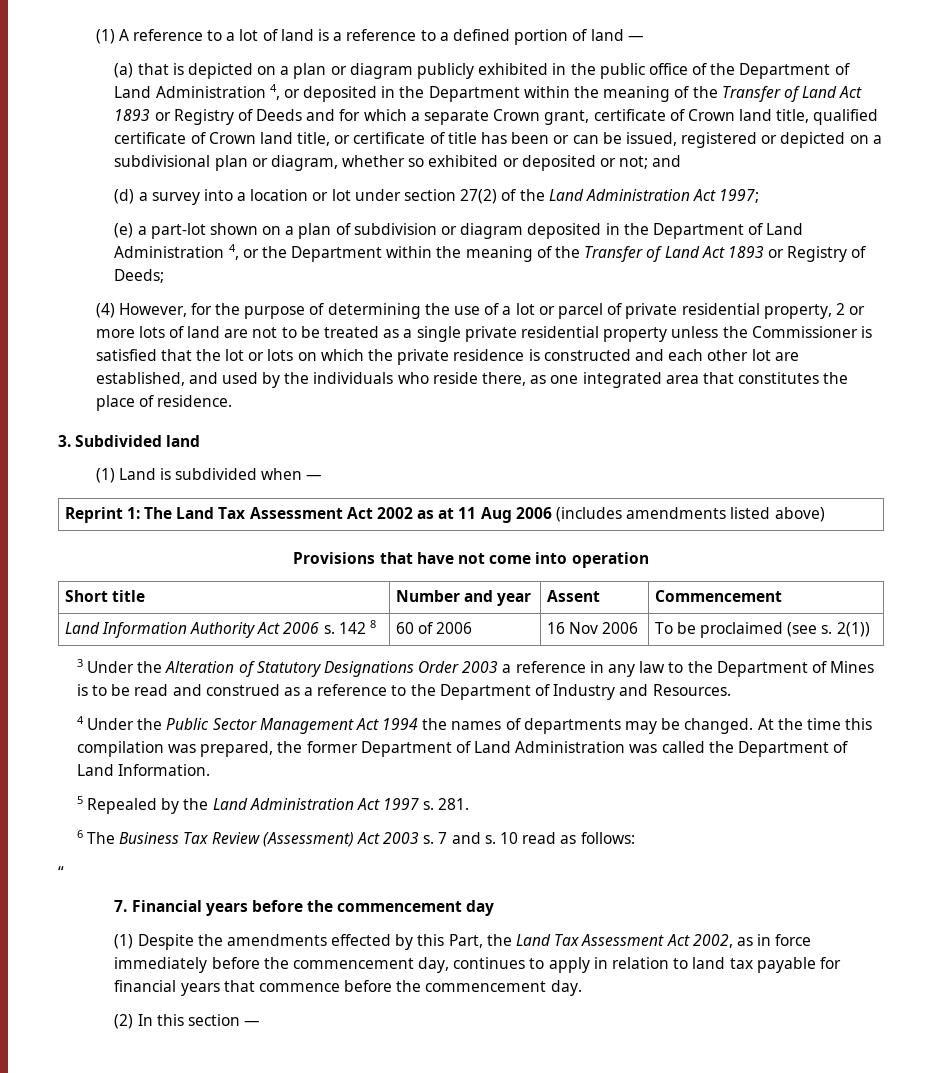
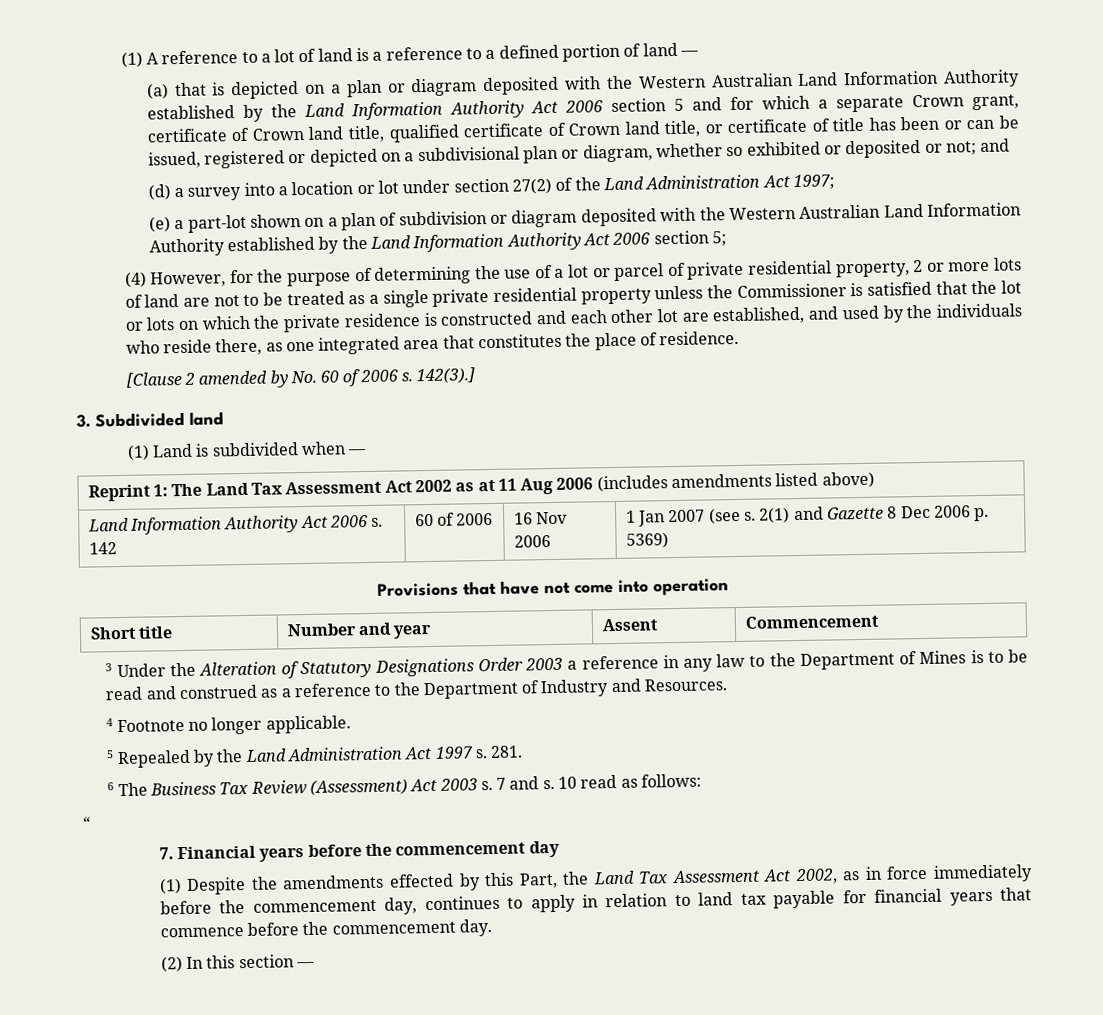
- (a) that is depicted on a plan or diagram publicly exhibited in the public office of the Department of Land Administration 4, or deposited in the Department within the meaning of the Transfer of Land Act 1893 or Registry of Deeds and for which a separate Crown grant, certificate of Crown land title, qualified certificate of Crown land title, or certificate of title has been or can be issued, registered or depicted on a subdivisional plan or diagram, whether so exhibited or deposited or not; and
+ (a) that is depicted on a plan or diagram deposited with the Western Australian Land Information Authority established by the Land Information Authority Act 2006 section 5 and for which a separate Crown grant, certificate of Crown land title, qualified certificate of Crown land title, or certificate of title has been or can be issued, registered or depicted on a subdivisional plan or diagram, whether so exhibited or deposited or not; and
- (e) a part-lot shown on a plan of subdivision or diagram deposited in the Department of Land Administration 4, or the Department within the meaning of the Transfer of Land Act 1893 or Registry of Deeds;
+ (e) a part-lot shown on a plan of subdivision or diagram deposited with the Western Australian Land Information Authority established by the Land Information Authority Act 2006 section 5;
+ [Clause 2 amended by No. 60 of 2006 s. 142(3).]
+ Land Information Authority Act 2006 s. 142 | 60 of 2006 | 16 Nov 2006 | 1 Jan 2007 (see s. 2(1) and Gazette 8 Dec 2006 p. 5369)
- Land Information Authority Act 2006 s. 142 8 | 60 of 2006 | 16 Nov 2006 | To be proclaimed (see s. 2(1))
- 4 Under the Public Sector Management Act 1994 the names of departments may be changed. At the time this compilation was prepared, the former Department of Land Administration was called the Department of Land Information.
+ 4 Footnote no longer applicable.

